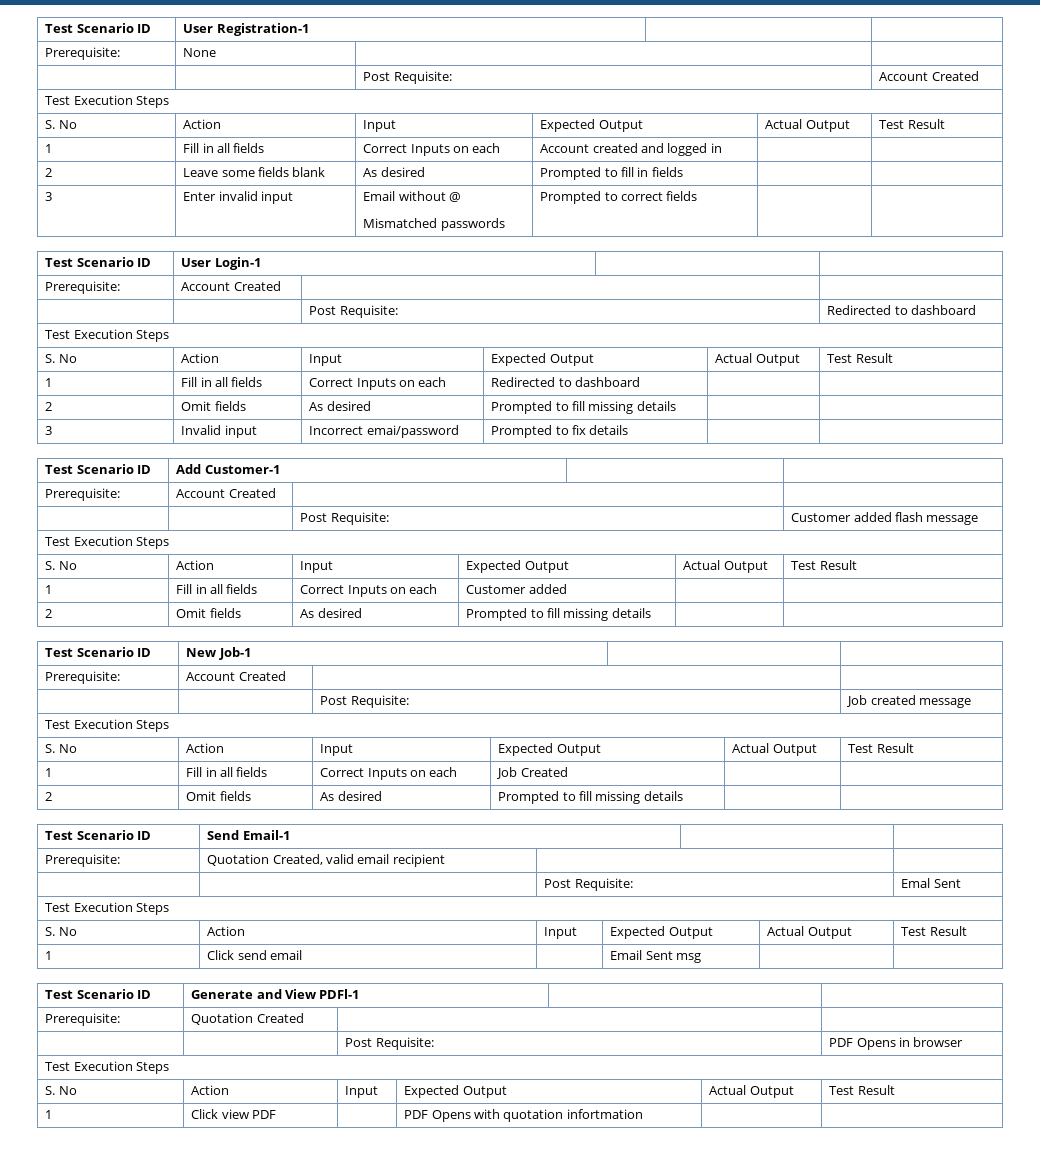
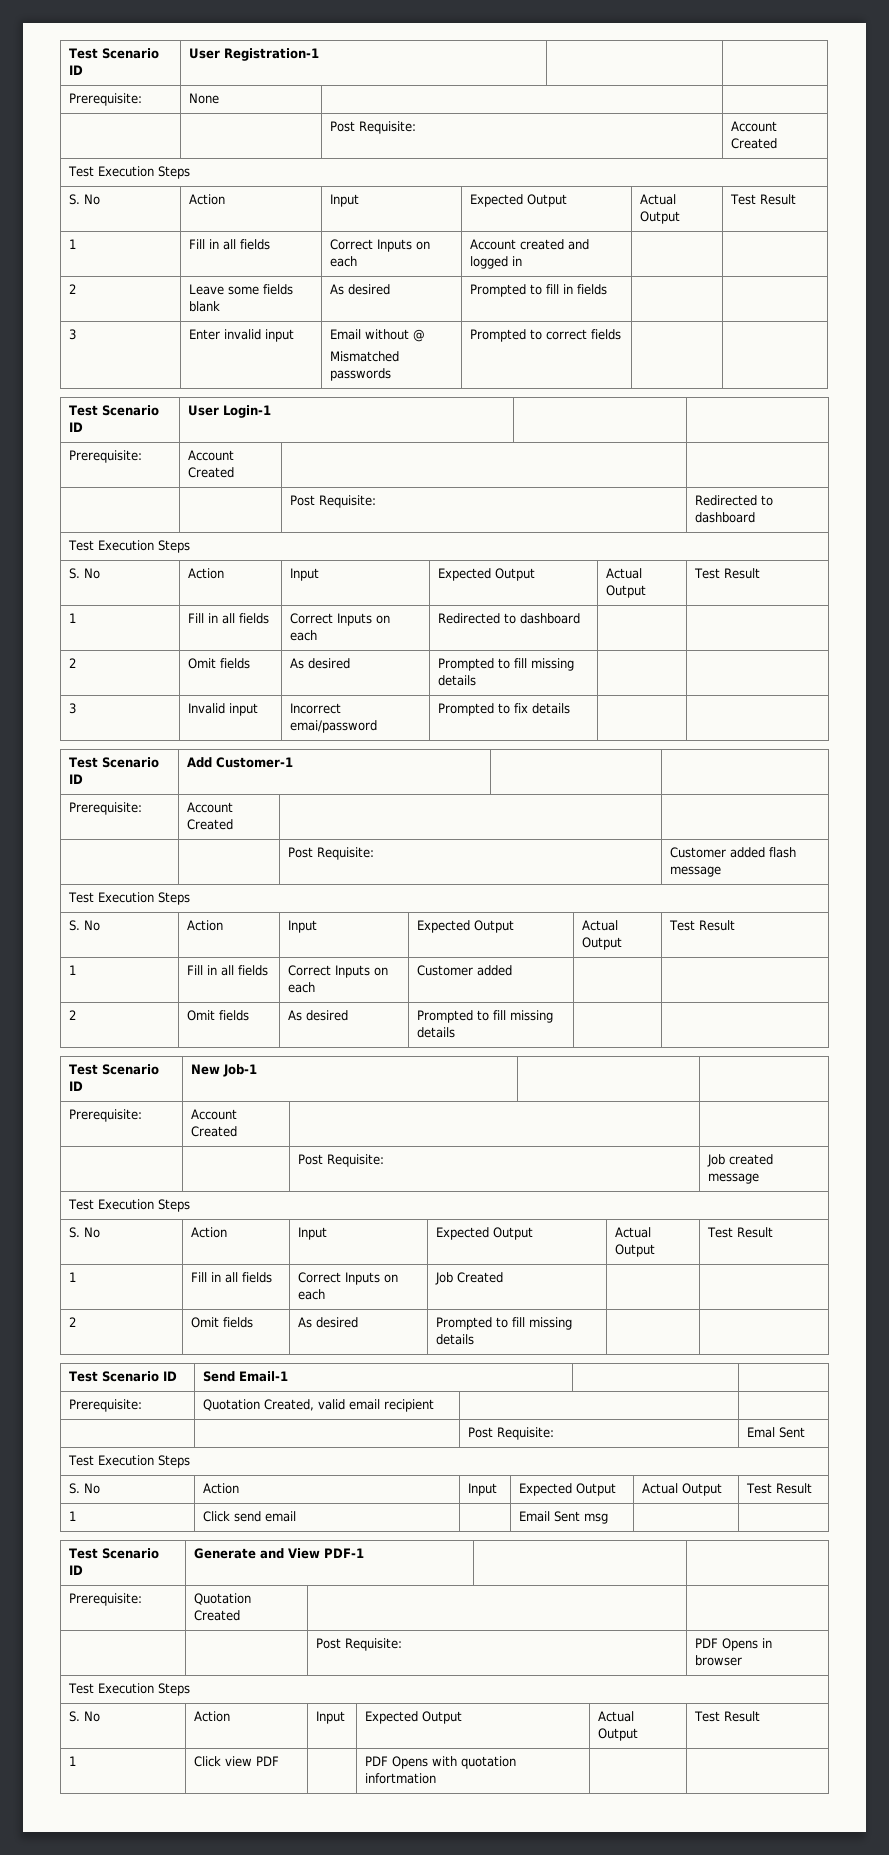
- Test Scenario ID | Generate and View PDFl-1 | |
+ Test Scenario ID | Generate and View PDF-1 | |

